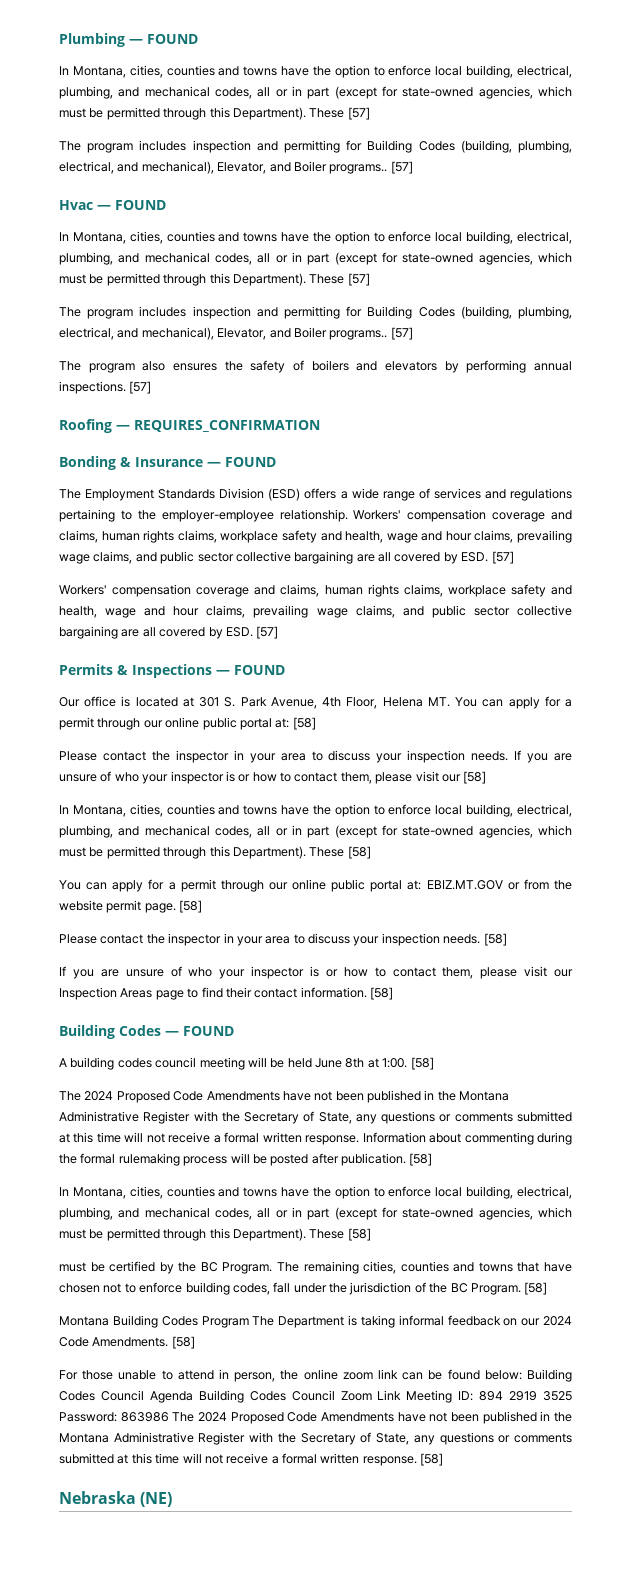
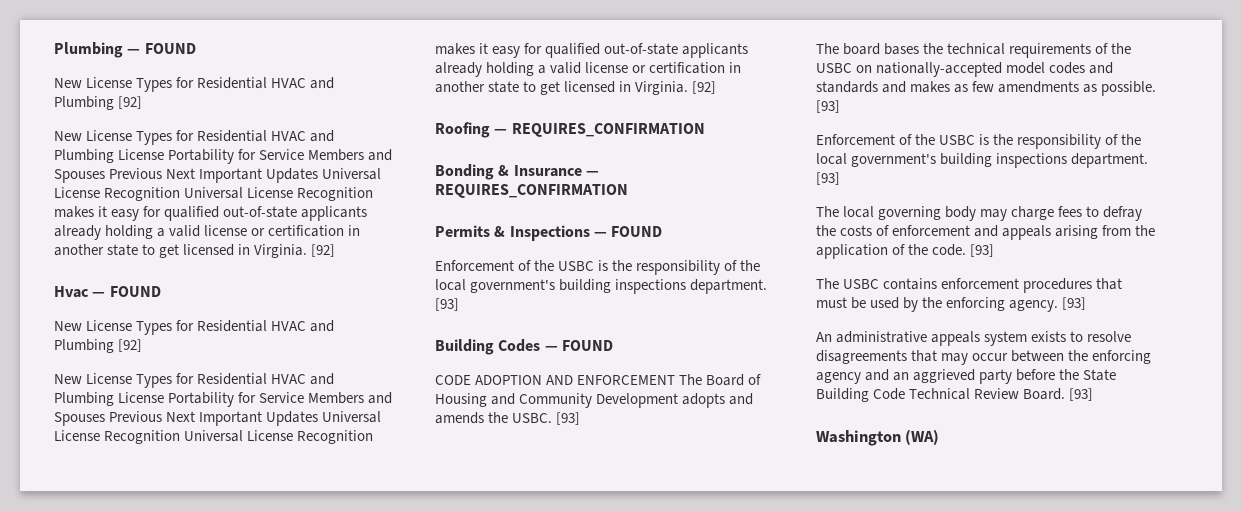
  Plumbing — FOUND
- In Montana, cities, counties and towns have the option to enforce local building, electrical, plumbing, and mechanical codes, all or in part (except for state-owned agencies, which must be permitted through this Department). These [57]
- The program includes inspection and permitting for Building Codes (building, plumbing, electrical, and mechanical), Elevator, and Boiler programs.. [57]
+ New License Types for Residential HVAC and Plumbing [92]
+ New License Types for Residential HVAC and Plumbing License Portability for Service Members and Spouses Previous Next Important Updates Universal License Recognition Universal License Recognition makes it easy for qualified out-of-state applicants already holding a valid license or certification in another state to get licensed in Virginia. [92]
  Hvac — FOUND
- In Montana, cities, counties and towns have the option to enforce local building, electrical, plumbing, and mechanical codes, all or in part (except for state-owned agencies, which must be permitted through this Department). These [57]
- The program includes inspection and permitting for Building Codes (building, plumbing, electrical, and mechanical), Elevator, and Boiler programs.. [57]
- The program also ensures the safety of boilers and elevators by performing annual inspections. [57]
+ New License Types for Residential HVAC and Plumbing [92]
+ New License Types for Residential HVAC and Plumbing License Portability for Service Members and Spouses Previous Next Important Updates Universal License Recognition Universal License Recognition makes it easy for qualified out-of-state applicants already holding a valid license or certification in another state to get licensed in Virginia. [92]
- Bonding & Insurance — FOUND
- The Employment Standards Division (ESD) offers a wide range of services and regulations pertaining to the employer-employee relationship. Workers' compensation coverage and claims, human rights claims, workplace safety and health, wage and hour claims, prevailing wage claims, and public sector collective bargaining are all covered by ESD. [57]
- Workers' compensation coverage and claims, human rights claims, workplace safety and health, wage and hour claims, prevailing wage claims, and public sector collective bargaining are all covered by ESD. [57]
+ Bonding & Insurance — REQUIRES_CONFIRMATION
  Permits & Inspections — FOUND
- Our office is located at 301 S. Park Avenue, 4th Floor, Helena MT. You can apply for a permit through our online public portal at: [58]
- Please contact the inspector in your area to discuss your inspection needs. If you are unsure of who your inspector is or how to contact them, please visit our [58]
- In Montana, cities, counties and towns have the option to enforce local building, electrical, plumbing, and mechanical codes, all or in part (except for state-owned agencies, which must be permitted through this Department). These [58]
- You can apply for a permit through our online public portal at: EBIZ.MT.GOV or from the website permit page. [58]
- Please contact the inspector in your area to discuss your inspection needs. [58]
- If you are unsure of who your inspector is or how to contact them, please visit our Inspection Areas page to find their contact information. [58]
+ Enforcement of the USBC is the responsibility of the local government's building inspections department. [93]
  Building Codes — FOUND
- A building codes council meeting will be held June 8th at 1:00. [58]
- The 2024 Proposed Code Amendments have not been published in the Montana Administrative Register with the Secretary of State, any questions or comments submitted at this time will not receive a formal written response. Information about commenting during the formal rulemaking process will be posted after publication. [58]
- In Montana, cities, counties and towns have the option to enforce local building, electrical, plumbing, and mechanical codes, all or in part (except for state-owned agencies, which must be permitted through this Department). These [58]
- must be certified by the BC Program. The remaining cities, counties and towns that have chosen not to enforce building codes, fall under the jurisdiction of the BC Program. [58]
- Montana Building Codes Program The Department is taking informal feedback on our 2024 Code Amendments. [58]
- For those unable to attend in person, the online zoom link can be found below: Building Codes Council Agenda Building Codes Council Zoom Link Meeting ID: 894 2919 3525 Password: 863986 The 2024 Proposed Code Amendments have not been published in the Montana Administrative Register with the Secretary of State, any questions or comments submitted at this time will not receive a formal written response. [58]
- Nebraska (NE)
+ CODE ADOPTION AND ENFORCEMENT The Board of Housing and Community Development adopts and amends the USBC. [93]
+ The board bases the technical requirements of the USBC on nationally-accepted model codes and standards and makes as few amendments as possible. [93]
+ Enforcement of the USBC is the responsibility of the local government's building inspections department. [93]
+ The local governing body may charge fees to defray the costs of enforcement and appeals arising from the application of the code. [93]
+ The USBC contains enforcement procedures that must be used by the enforcing agency. [93]
+ An administrative appeals system exists to resolve disagreements that may occur between the enforcing agency and an aggrieved party before the State Building Code Technical Review Board. [93]
+ Washington (WA)

